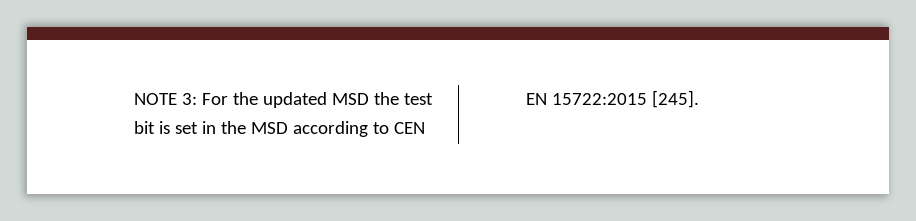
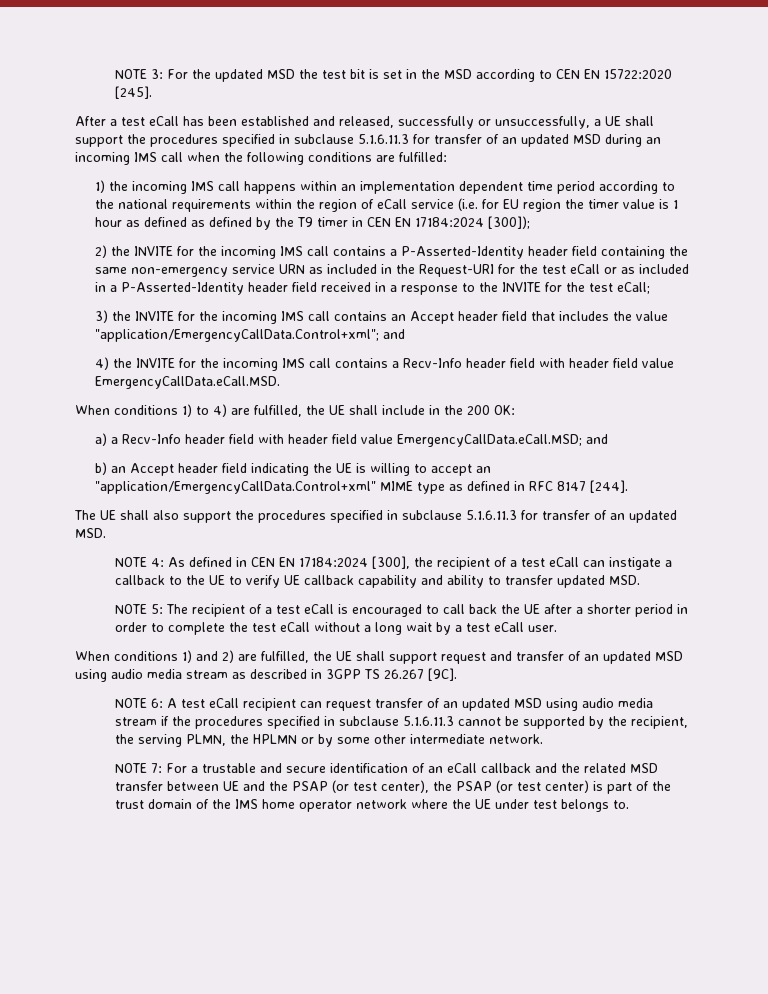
- NOTE 3: For the updated MSD the test bit is set in the MSD according to CEN EN 15722:2015 [245].
+ NOTE 3: For the updated MSD the test bit is set in the MSD according to CEN EN 15722:2020 [245].
+ After a test eCall has been established and released, successfully or unsuccessfully, a UE shall support the procedures specified in subclause 5.1.6.11.3 for transfer of an updated MSD during an incoming IMS call when the following conditions are fulfilled:
+ 1) the incoming IMS call happens within an implementation dependent time period according to the national requirements within the region of eCall service (i.e. for EU region the timer value is 1 hour as defined as defined by the T9 timer in CEN EN 17184:2024 [300]);
+ 2) the INVITE for the incoming IMS call contains a P-Asserted-Identity header field containing the same non-emergency service URN as included in the Request-URI for the test eCall or as included in a P-Asserted-Identity header field received in a response to the INVITE for the test eCall;
+ 3) the INVITE for the incoming IMS call contains an Accept header field that includes the value "application/EmergencyCallData.Control+xml"; and
+ 4) the INVITE for the incoming IMS call contains a Recv-Info header field with header field value EmergencyCallData.eCall.MSD.
+ When conditions 1) to 4) are fulfilled, the UE shall include in the 200 OK:
+ a) a Recv-Info header field with header field value EmergencyCallData.eCall.MSD; and
+ b) an Accept header field indicating the UE is willing to accept an "application/EmergencyCallData.Control+xml" MIME type as defined in RFC 8147 [244].
+ The UE shall also support the procedures specified in subclause 5.1.6.11.3 for transfer of an updated MSD.
+ NOTE 4: As defined in CEN EN 17184:2024 [300], the recipient of a test eCall can instigate a callback to the UE to verify UE callback capability and ability to transfer updated MSD.
+ NOTE 5: The recipient of a test eCall is encouraged to call back the UE after a shorter period in order to complete the test eCall without a long wait by a test eCall user.
+ When conditions 1) and 2) are fulfilled, the UE shall support request and transfer of an updated MSD using audio media stream as described in 3GPP TS 26.267 [9C].
+ NOTE 6: A test eCall recipient can request transfer of an updated MSD using audio media stream if the procedures specified in subclause 5.1.6.11.3 cannot be supported by the recipient, the serving PLMN, the HPLMN or by some other intermediate network.
+ NOTE 7: For a trustable and secure identification of an eCall callback and the related MSD transfer between UE and the PSAP (or test center), the PSAP (or test center) is part of the trust domain of the IMS home operator network where the UE under test belongs to.

